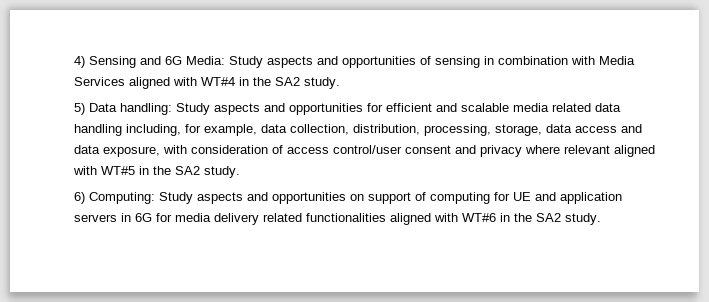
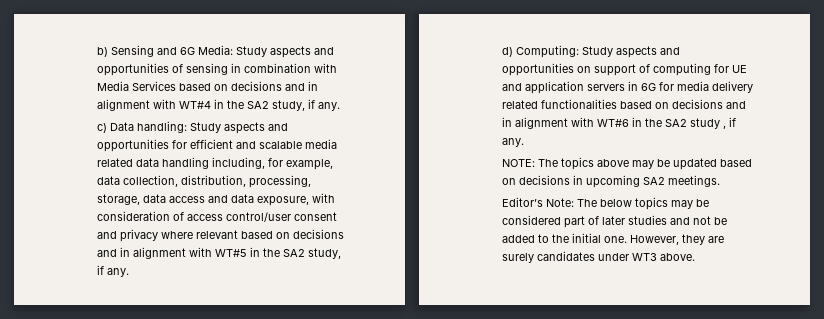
- 4) Sensing and 6G Media:
+ b) Sensing and 6G Media:
- Study aspects and opportunities of sensing in combination with Media Services aligned with WT#4 in the SA2 study.
- 5) Data handling:
+ Study aspects and opportunities of sensing in combination with Media Services based on decisions and in alignment with WT#4 in the SA2 study, if any.
+ c) Data handling:
- Study aspects and opportunities for efficient and scalable media related data handling including, for example, data collection, distribution, processing, storage, data access and data exposure, with consideration of access control/user consent and privacy where relevant aligned with WT#5 in the SA2 study.
- 6) Computing:
+ Study aspects and opportunities for efficient and scalable media related data handling including, for example, data collection, distribution, processing, storage, data access and data exposure, with consideration of access control/user consent and privacy where relevant based on decisions and in alignment with WT#5 in the SA2 study, if any.
+ d) Computing:
- Study aspects and opportunities on support of computing for UE and application servers in 6G for media delivery related functionalities aligned with WT#6 in the SA2 study.
+ Study aspects and opportunities on support of computing for UE and application servers in 6G for media delivery related functionalities based on decisions and in alignment with WT#6 in the SA2 study , if any.
+ NOTE: The topics above may be updated based on decisions in upcoming SA2 meetings.
+ Editor’s Note: The below topics may be considered part of later studies and not be added to the initial one. However, they are surely candidates under WT3 above.

